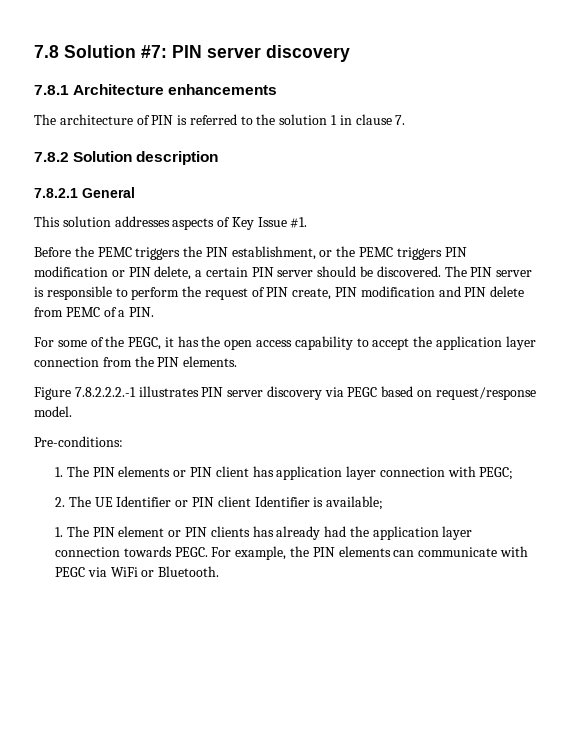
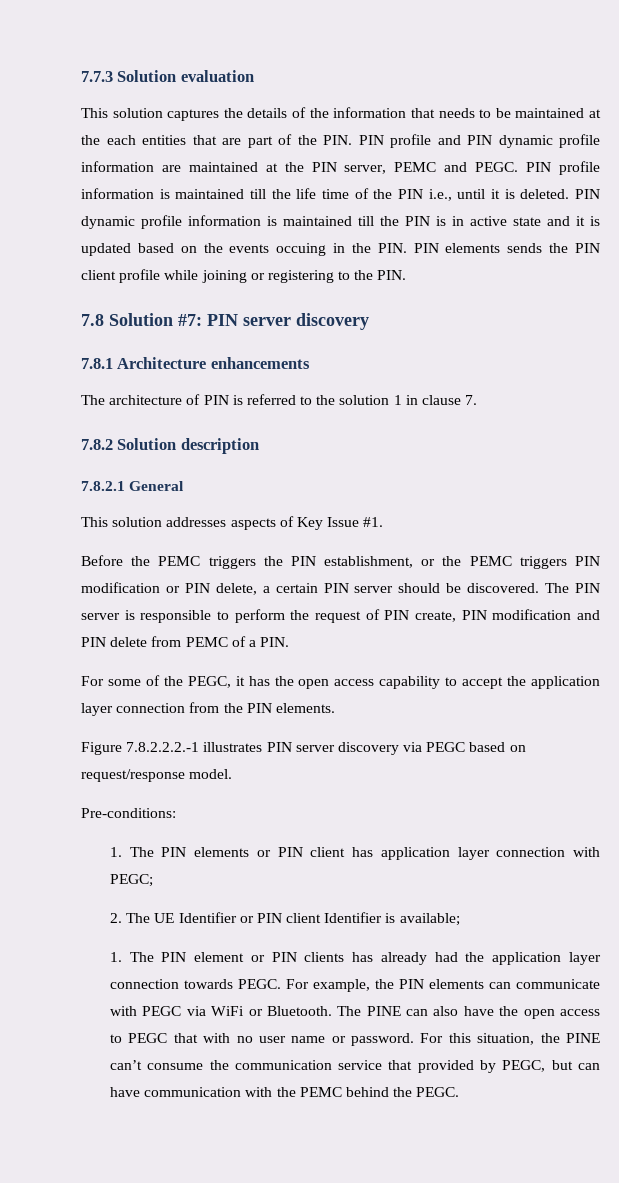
+ 7.7.3 Solution evaluation
+ This solution captures the details of the information that needs to be maintained at the each entities that are part of the PIN. PIN profile and PIN dynamic profile information are maintained at the PIN server, PEMC and PEGC. PIN profile information is maintained till the life time of the PIN i.e., until it is deleted. PIN dynamic profile information is maintained till the PIN is in active state and it is updated based on the events occuing in the PIN. PIN elements sends the PIN client profile while joining or registering to the PIN.
+ The PINE can also have the open access to PEGC that with no user name or password. For this situation, the PINE can’t consume the communication service that provided by PEGC, but can have communication with the PEMC behind the PEGC.

